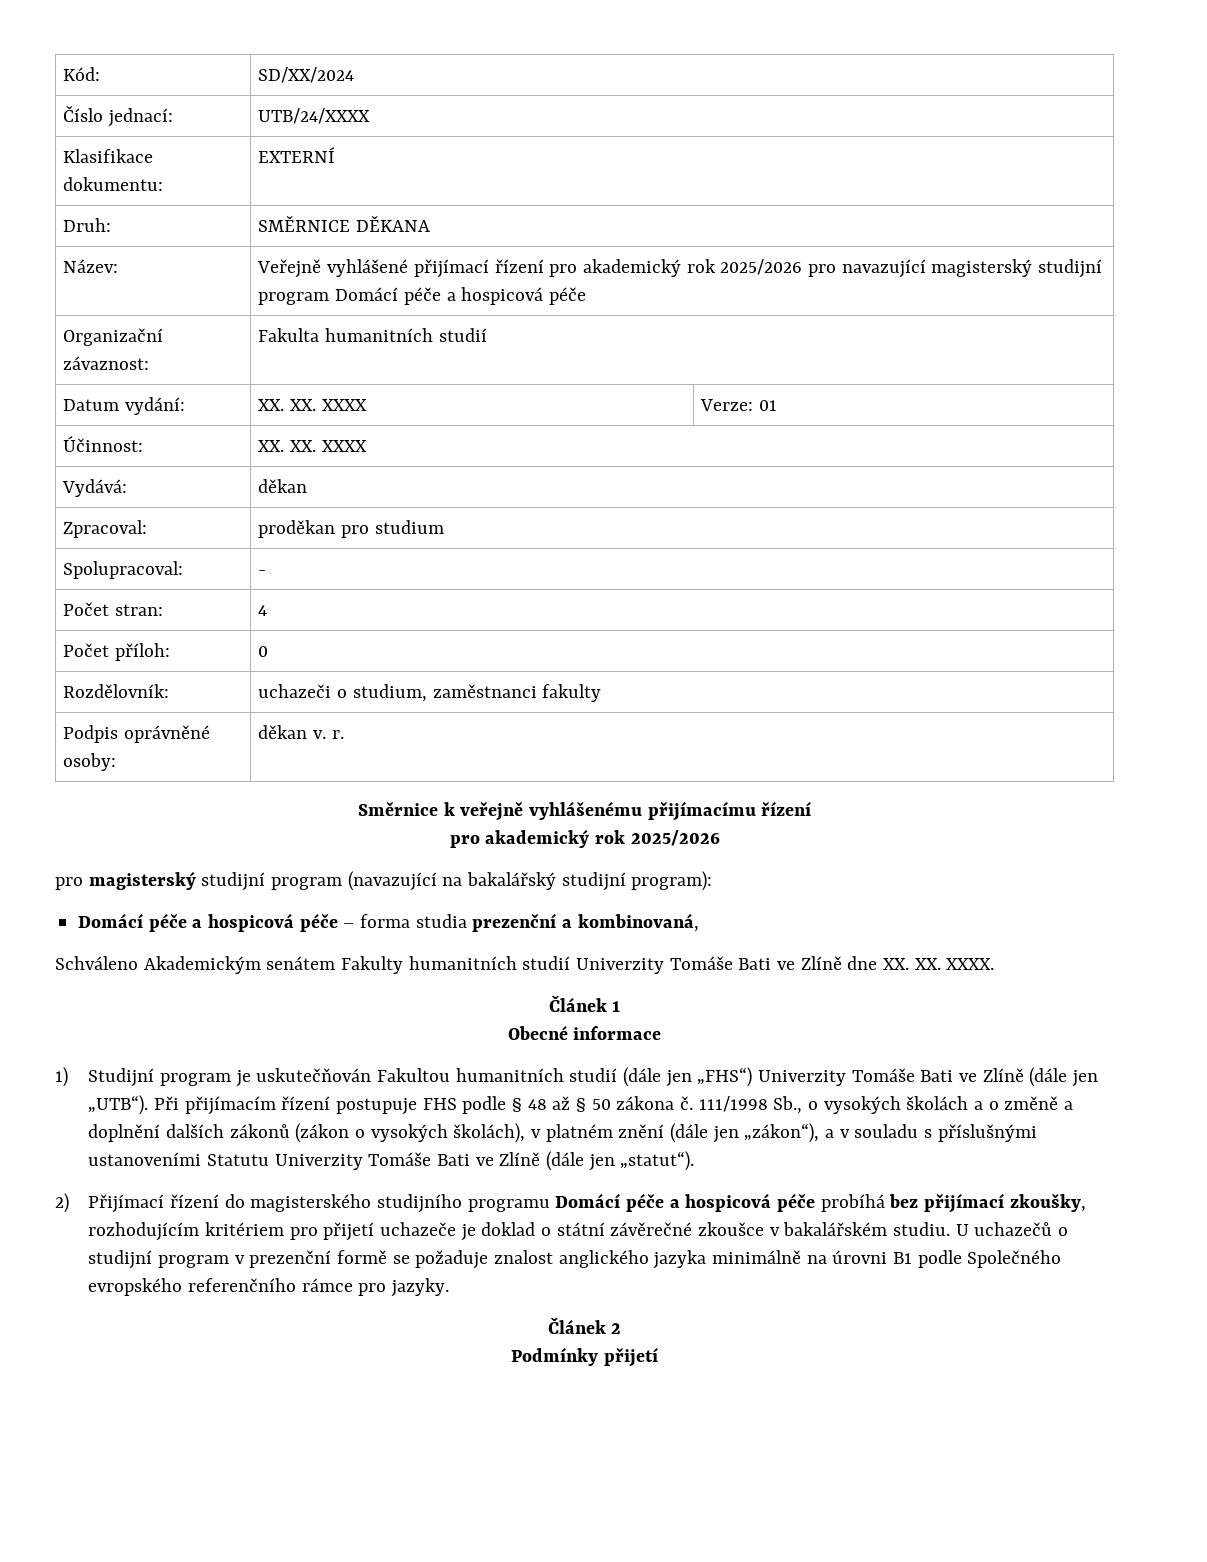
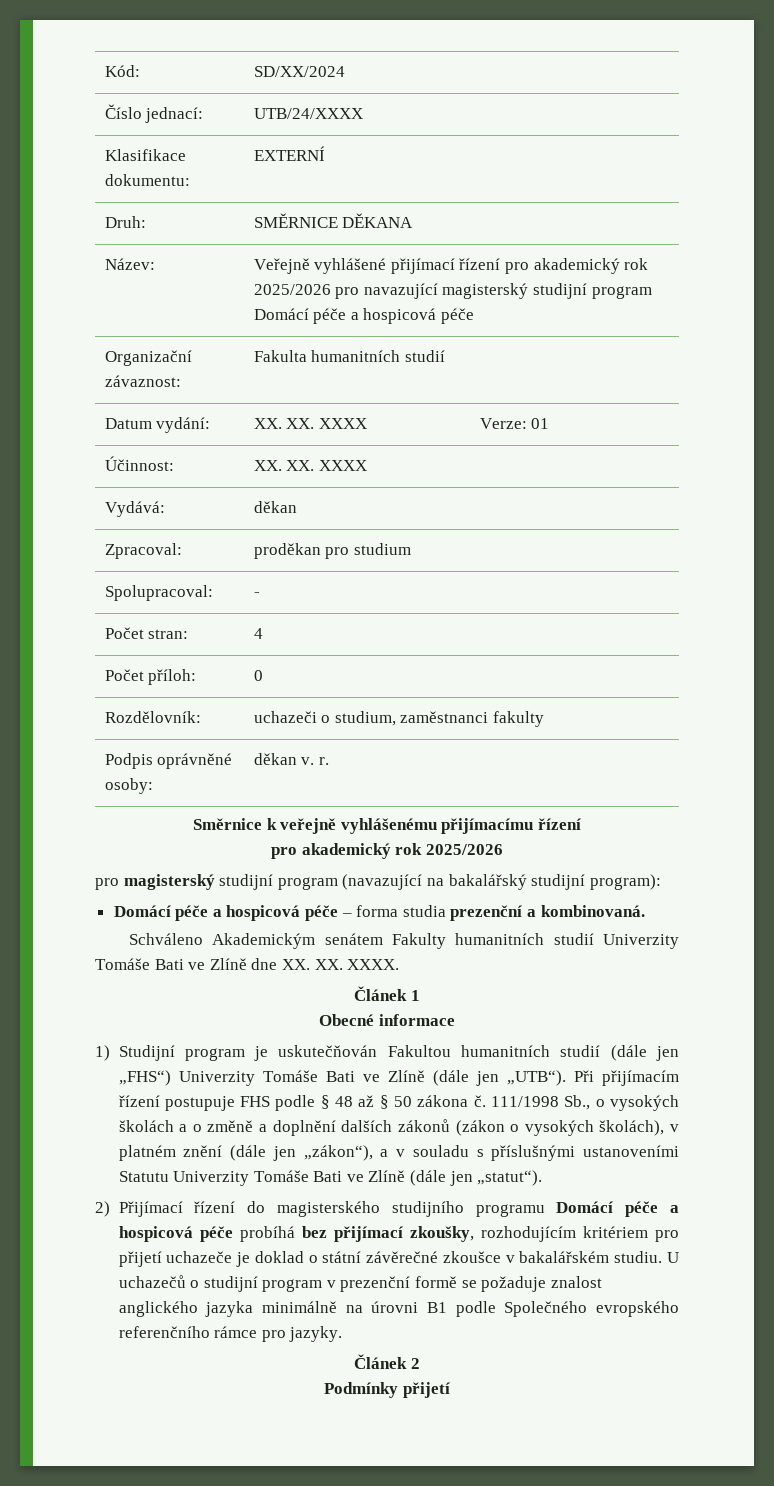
- Domácí péče a hospicová péče – forma studia prezenční a kombinovaná,
+ Domácí péče a hospicová péče – forma studia prezenční a kombinovaná.

